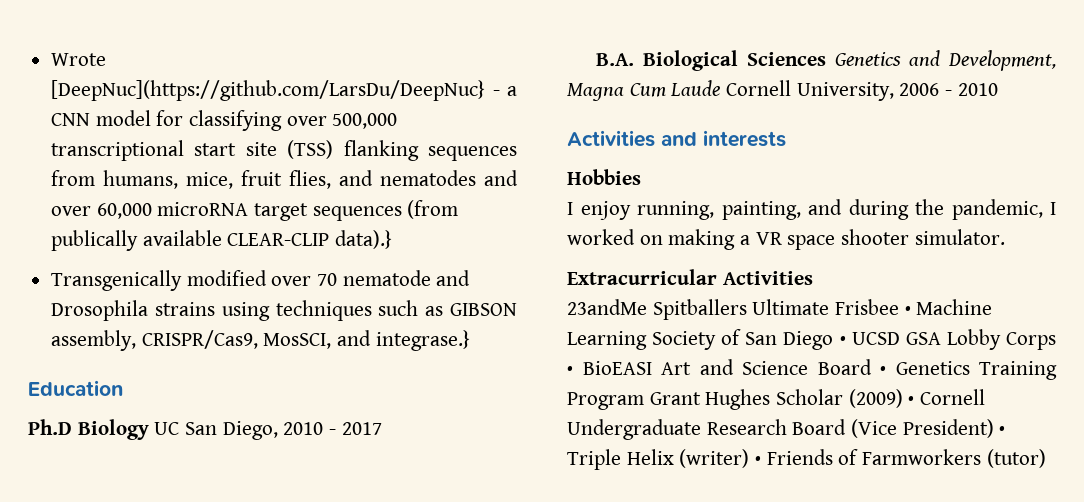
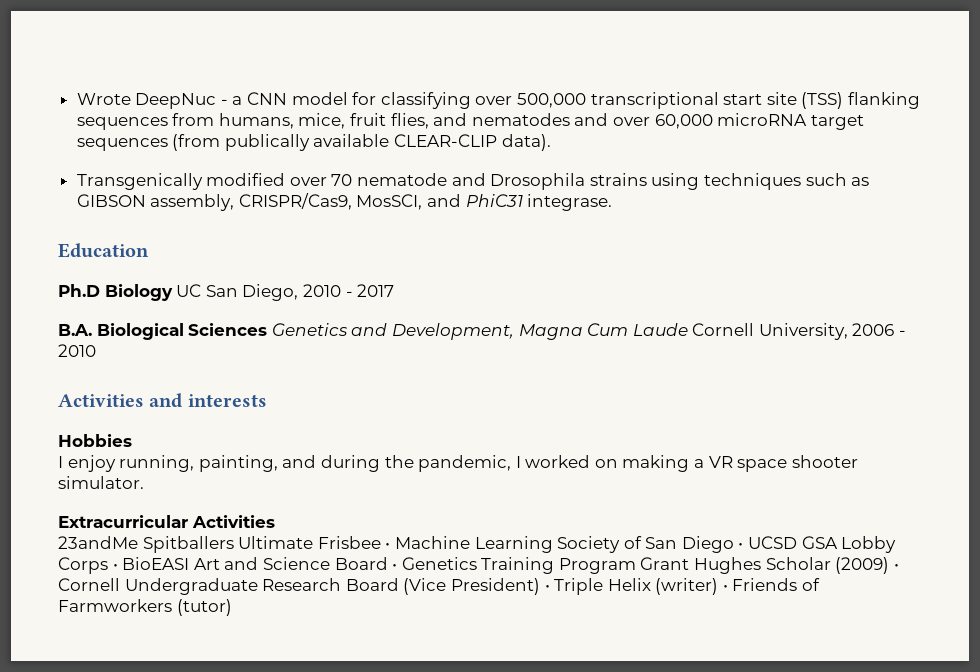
- Wrote [DeepNuc](https://github.com/LarsDu/DeepNuc} - a CNN model for classifying over 500,000 transcriptional start site (TSS) flanking sequences from humans, mice, fruit flies, and nematodes and over 60,000 microRNA target sequences (from publically available CLEAR-CLIP data).}
+ Wrote DeepNuc - a CNN model for classifying over 500,000 transcriptional start site (TSS) flanking sequences from humans, mice, fruit flies, and nematodes and over 60,000 microRNA target sequences (from publically available CLEAR-CLIP data).
- Transgenically modified over 70 nematode and Drosophila strains using techniques such as GIBSON assembly, CRISPR/Cas9, MosSCI, and integrase.}
+ Transgenically modified over 70 nematode and Drosophila strains using techniques such as GIBSON assembly, CRISPR/Cas9, MosSCI, and PhiC31 integrase.

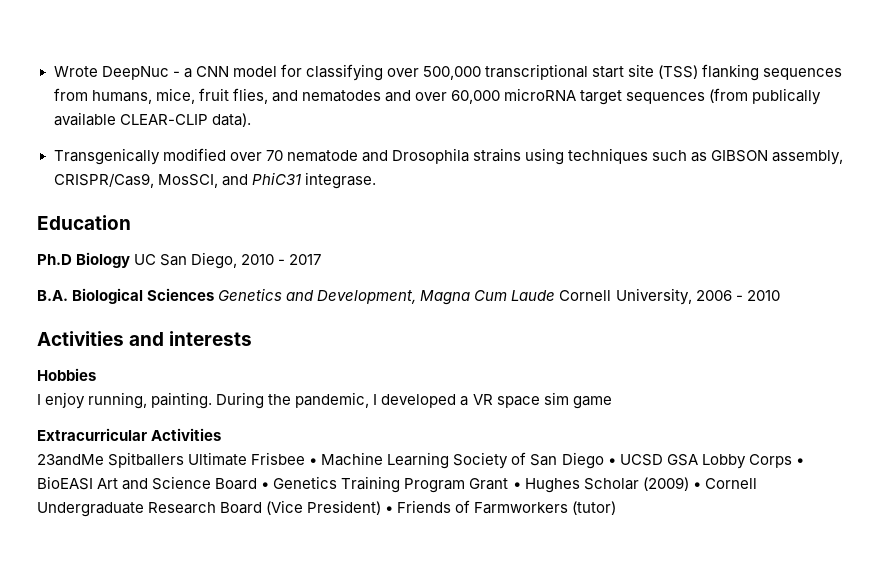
- I enjoy running, painting, and during the pandemic, I worked on making a VR space shooter simulator.
+ I enjoy running, painting. During the pandemic, I developed a VR space sim game
- 23andMe Spitballers Ultimate Frisbee • Machine Learning Society of San Diego • UCSD GSA Lobby Corps • BioEASI Art and Science Board • Genetics Training Program Grant Hughes Scholar (2009) • Cornell Undergraduate Research Board (Vice President) • Triple Helix (writer) • Friends of Farmworkers (tutor)
+ 23andMe Spitballers Ultimate Frisbee • Machine Learning Society of San Diego • UCSD GSA Lobby Corps • BioEASI Art and Science Board • Genetics Training Program Grant • Hughes Scholar (2009) • Cornell Undergraduate Research Board (Vice President) • Friends of Farmworkers (tutor)

